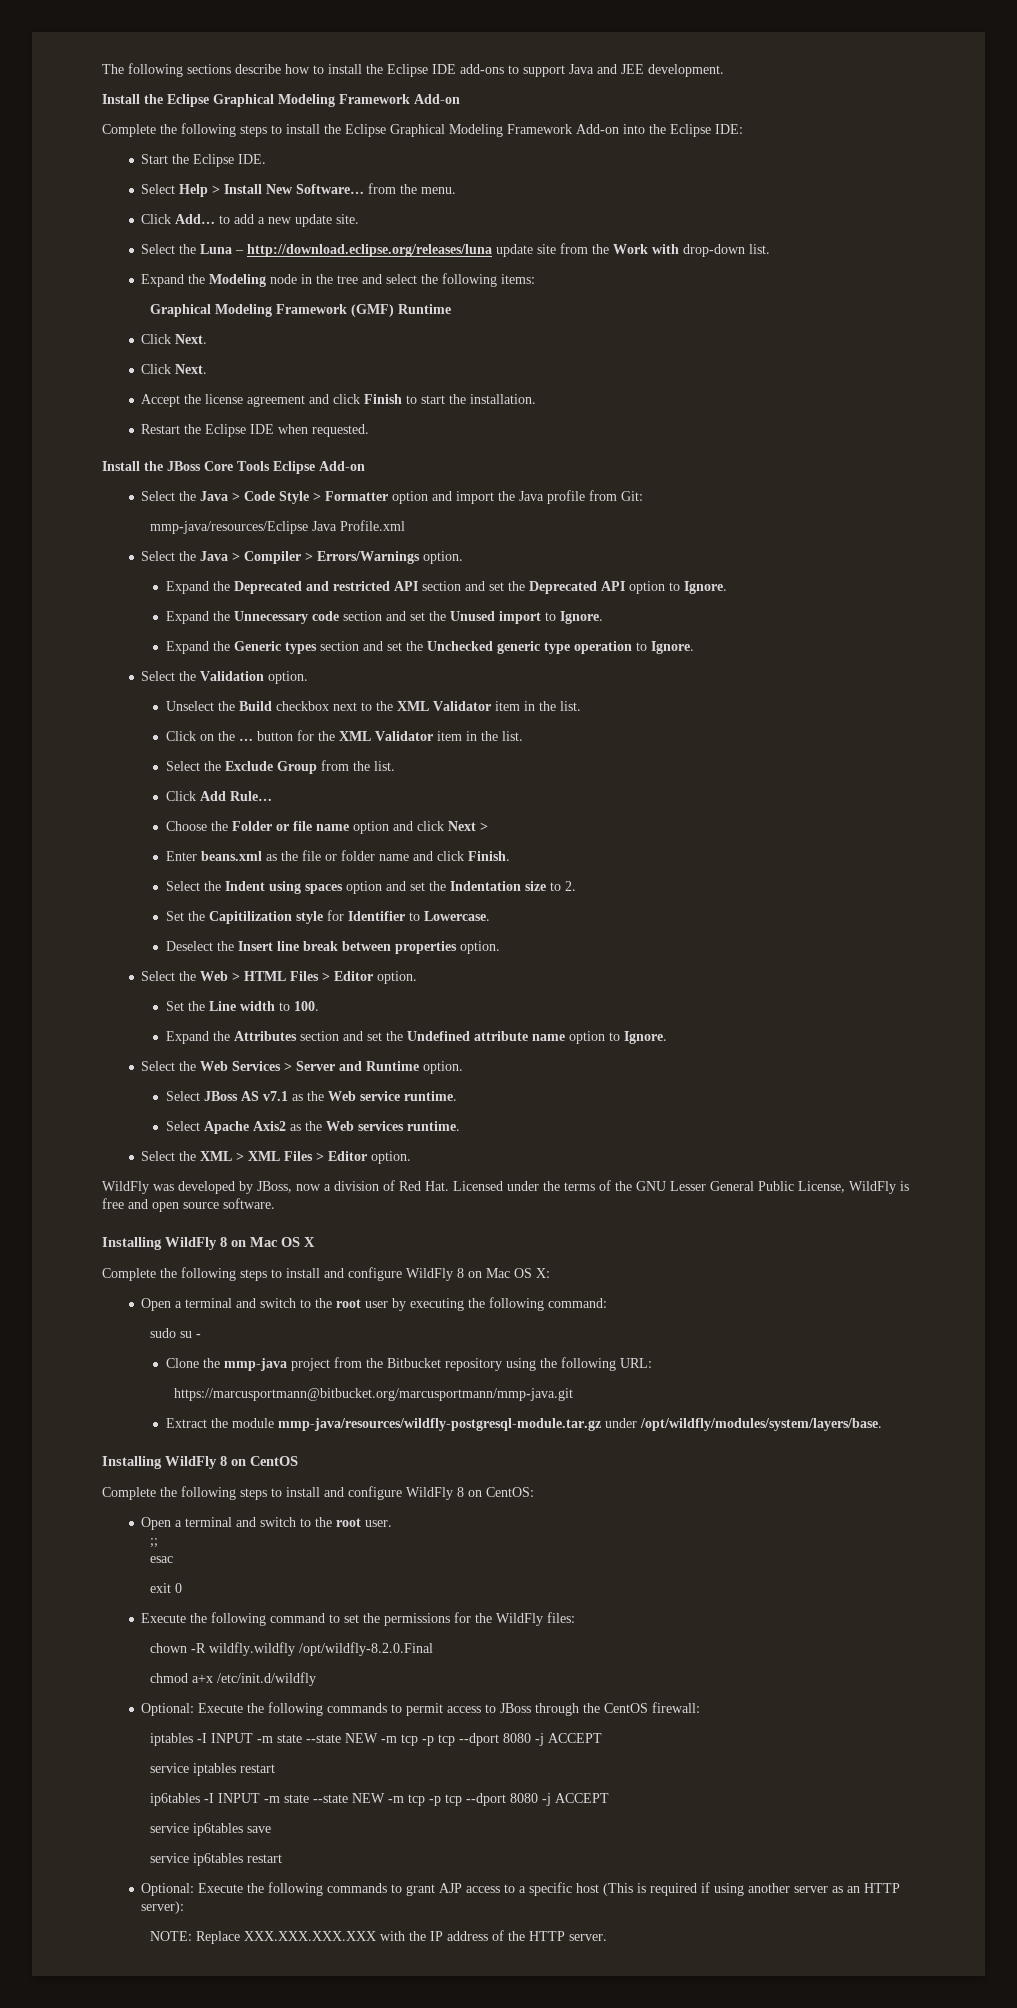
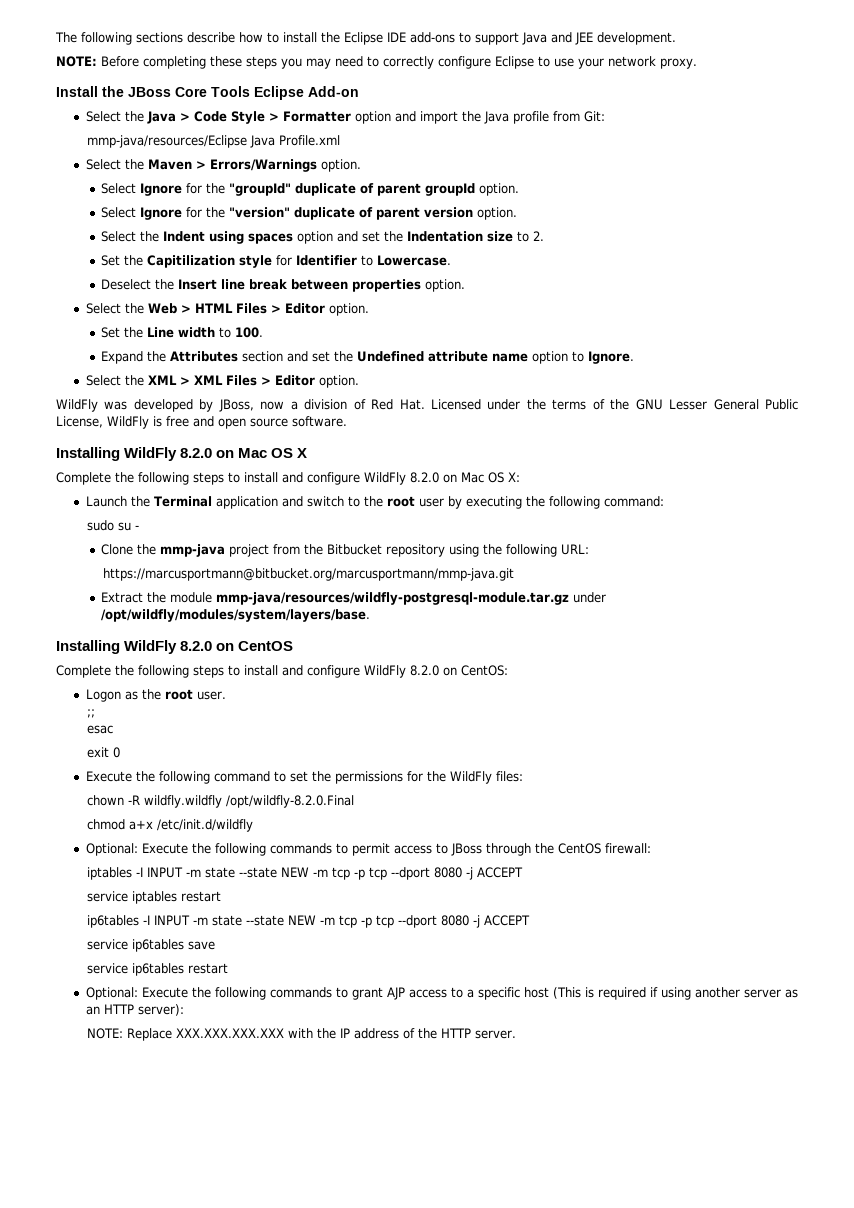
- Install the Eclipse Graphical Modeling Framework Add-on
- Complete the following steps to install the Eclipse Graphical Modeling Framework Add-on into the Eclipse IDE:
- Start the Eclipse IDE.
- Select Help > Install New Software… from the menu.
- Click Add… to add a new update site.
- Select the Luna – http://download.eclipse.org/releases/luna update site from the Work with drop-down list.
- Expand the Modeling node in the tree and select the following items:
- Graphical Modeling Framework (GMF) Runtime
- Click Next.
- Click Next.
- Accept the license agreement and click Finish to start the installation.
- Restart the Eclipse IDE when requested.
+ NOTE: Before completing these steps you may need to correctly configure Eclipse to use your network proxy.
- Select the Java > Compiler > Errors/Warnings option.
+ Select the Maven > Errors/Warnings option.
- Expand the Deprecated and restricted API section and set the Deprecated API option to Ignore.
- Expand the Unnecessary code section and set the Unused import to Ignore.
- Expand the Generic types section and set the Unchecked generic type operation to Ignore.
- Select the Validation option.
- Unselect the Build checkbox next to the XML Validator item in the list.
- Click on the … button for the XML Validator item in the list.
- Select the Exclude Group from the list.
- Click Add Rule…
- Choose the Folder or file name option and click Next >
- Enter beans.xml as the file or folder name and click Finish.
+ Select Ignore for the "groupId" duplicate of parent groupId option.
+ Select Ignore for the "version" duplicate of parent version option.
- Select the Web Services > Server and Runtime option.
- Select JBoss AS v7.1 as the Web service runtime.
- Select Apache Axis2 as the Web services runtime.
- Installing WildFly 8 on Mac OS X
+ Installing WildFly 8.2.0 on Mac OS X
- Complete the following steps to install and configure WildFly 8 on Mac OS X:
+ Complete the following steps to install and configure WildFly 8.2.0 on Mac OS X:
- Open a terminal and switch to the root user by executing the following command:
+ Launch the Terminal application and switch to the root user by executing the following command:
- Installing WildFly 8 on CentOS
+ Installing WildFly 8.2.0 on CentOS
- Complete the following steps to install and configure WildFly 8 on CentOS:
+ Complete the following steps to install and configure WildFly 8.2.0 on CentOS:
- Open a terminal and switch to the root user.
+ Logon as the root user.

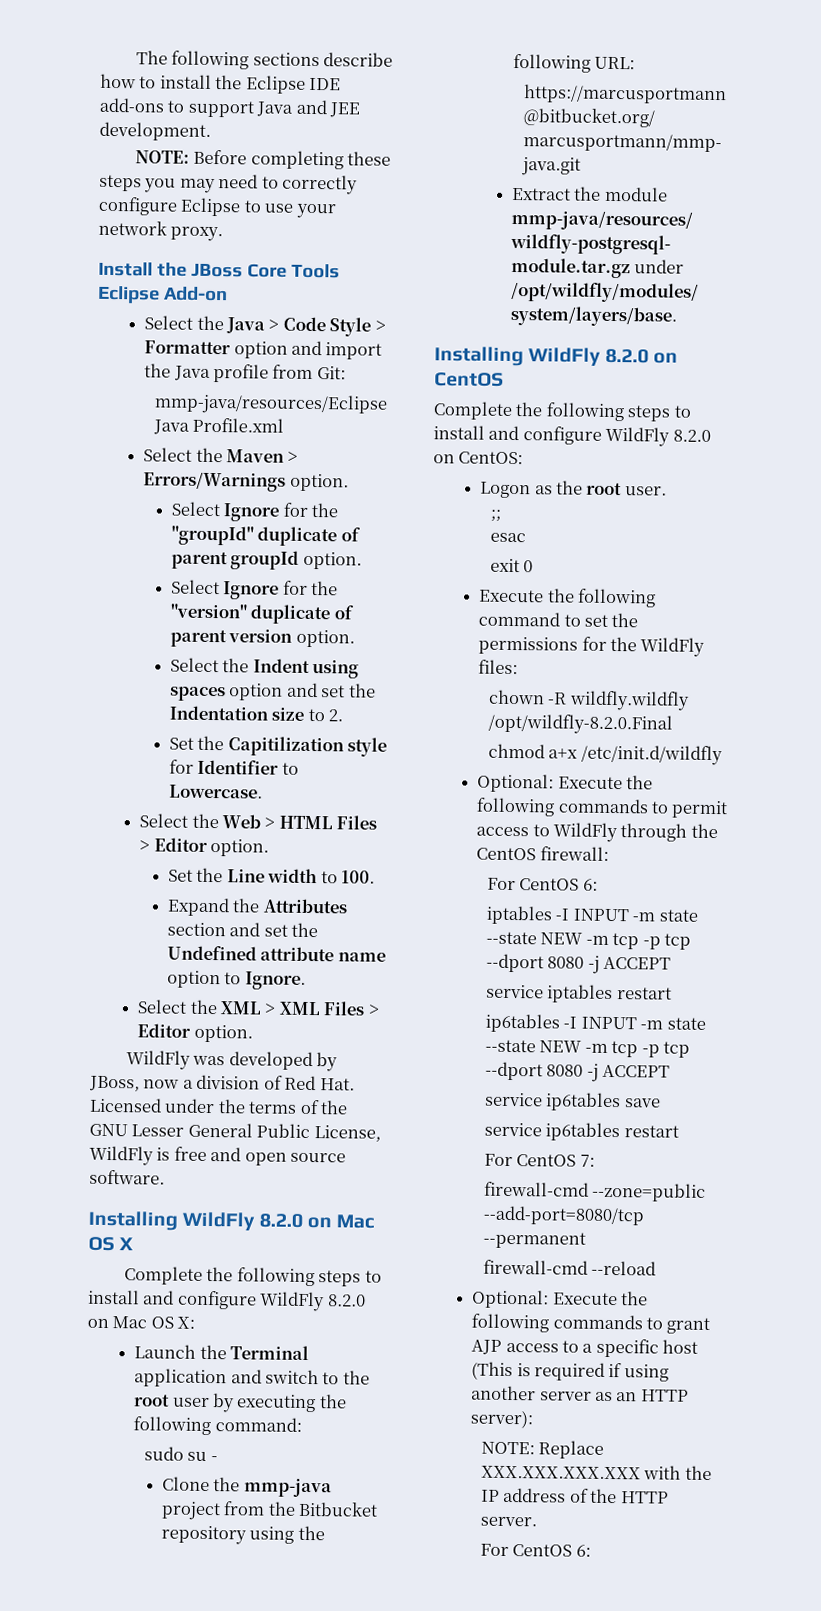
- Deselect the Insert line break between properties option.
- Optional: Execute the following commands to permit access to JBoss through the CentOS firewall:
+ Optional: Execute the following commands to permit access to WildFly through the CentOS firewall:
+ For CentOS 6:
+ For CentOS 7:
+ firewall-cmd --zone=public --add-port=8080/tcp --permanent
+ firewall-cmd --reload
  NOTE: Replace XXX.XXX.XXX.XXX with the IP address of the HTTP server.
+ For CentOS 6:

